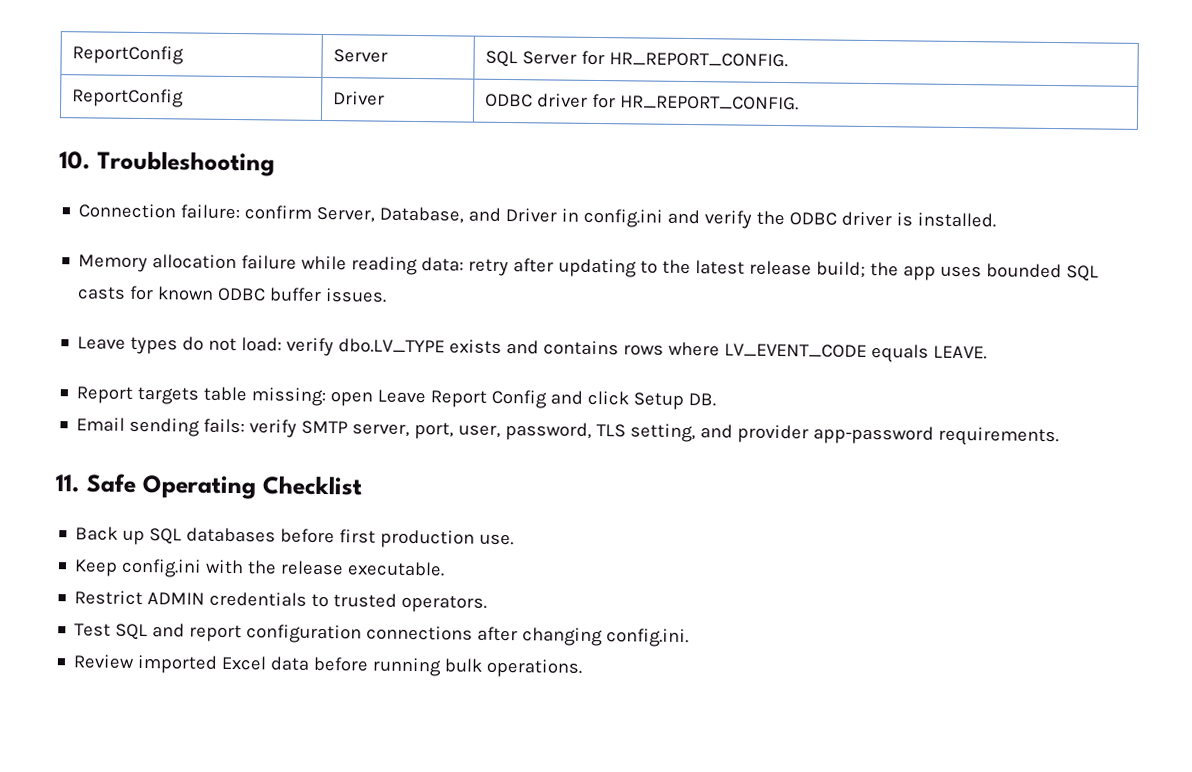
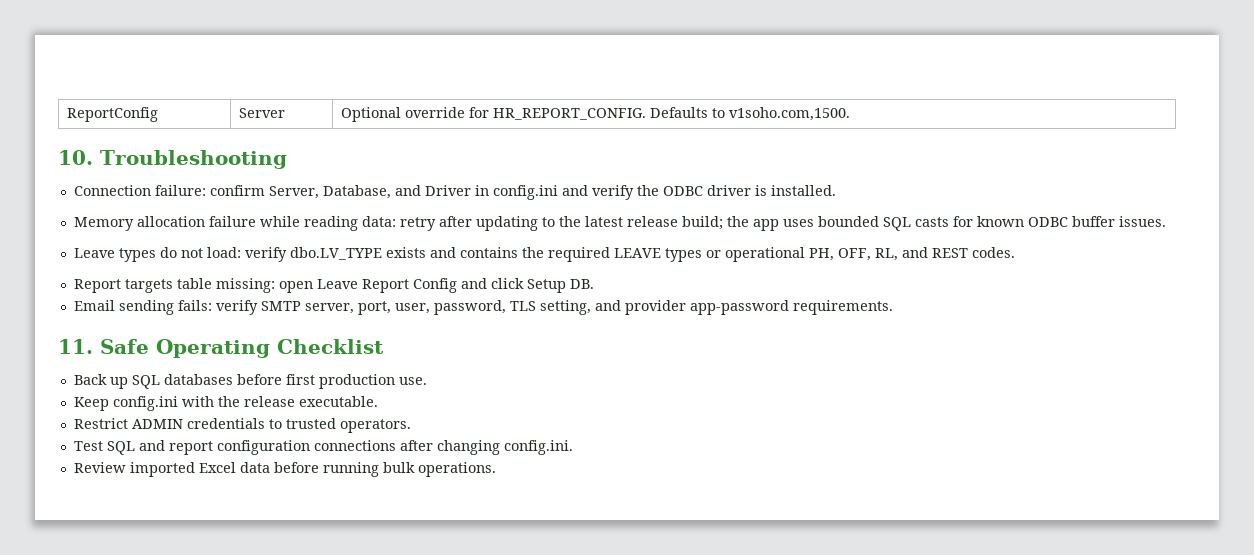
- ReportConfig | Server | SQL Server for HR_REPORT_CONFIG.
- ReportConfig | Driver | ODBC driver for HR_REPORT_CONFIG.
+ ReportConfig | Server | Optional override for HR_REPORT_CONFIG. Defaults to v1soho.com,1500.
- Leave types do not load: verify dbo.LV_TYPE exists and contains rows where LV_EVENT_CODE equals LEAVE.
+ Leave types do not load: verify dbo.LV_TYPE exists and contains the required LEAVE types or operational PH, OFF, RL, and REST codes.

